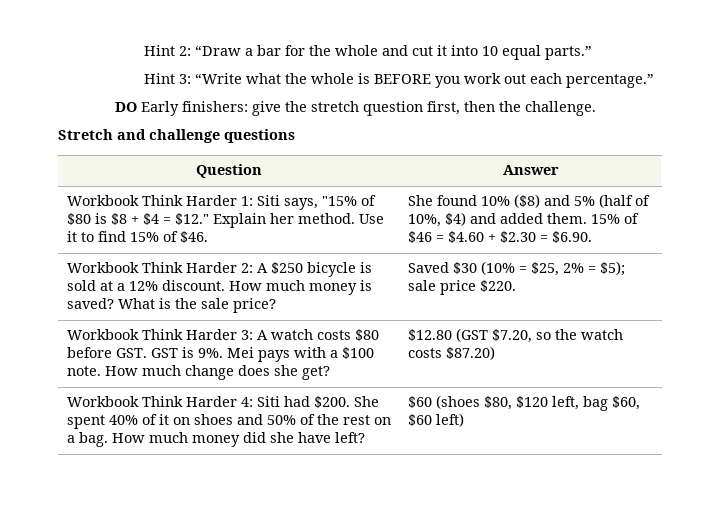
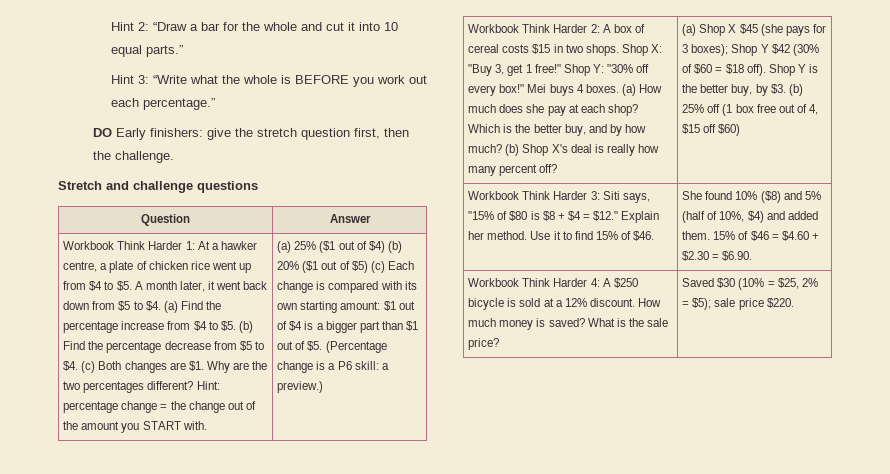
- Workbook Think Harder 1: Siti says, "15% of $80 is $8 + $4 = $12."
+ Workbook Think Harder 1: At a hawker centre, a plate of chicken rice went up from $4 to $5. A month later, it went back down from $5 to $4. (a) Find the percentage increase from $4 to $5. (b) Find the percentage decrease from $5 to $4. (c) Both changes are $1. Why are the two percentages different? Hint: percentage change = the change out of the amount you START with. | (a) 25% ($1 out of $4) (b) 20% ($1 out of $5) (c) Each change is compared with its own starting amount: $1 out of $4 is a bigger part than $1 out of $5. (Percentage change is a P6 skill: a preview.)
+ Workbook Think Harder 2: A box of cereal costs $15 in two shops. Shop X: "Buy 3, get 1 free!" Shop Y: "30% off every box!" Mei buys 4 boxes. (a) How much does she pay at each shop? Which is the better buy, and by how much? (b) Shop X's deal is really how many percent off? | (a) Shop X $45 (she pays for 3 boxes); Shop Y $42 (30% of $60 = $18 off). Shop Y is the better buy, by $3. (b) 25% off (1 box free out of 4, $15 off $60)
+ Workbook Think Harder 3: Siti says, "15% of $80 is $8 + $4 = $12."
- Workbook Think Harder 2: A $250 bicycle is sold at a 12% discount. How much money is saved? What is the sale price? | Saved $30 (10% = $25, 2% = $5); sale price $220.
+ Workbook Think Harder 4: A $250 bicycle is sold at a 12% discount. How much money is saved? What is the sale price? | Saved $30 (10% = $25, 2% = $5); sale price $220.
- Workbook Think Harder 3: A watch costs $80 before GST. GST is 9%. Mei pays with a $100 note. How much change does she get? | $12.80 (GST $7.20, so the watch costs $87.20)
- Workbook Think Harder 4: Siti had $200. She spent 40% of it on shoes and 50% of the rest on a bag. How much money did she have left? | $60 (shoes $80, $120 left, bag $60, $60 left)

